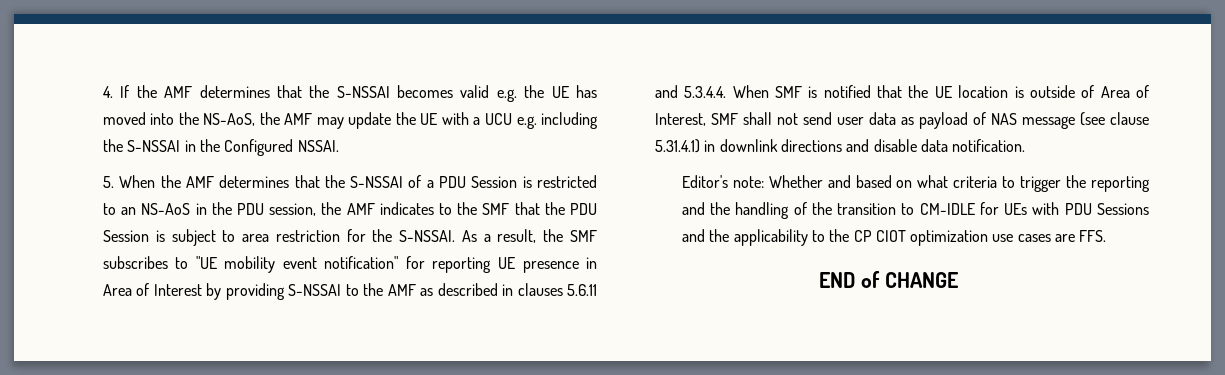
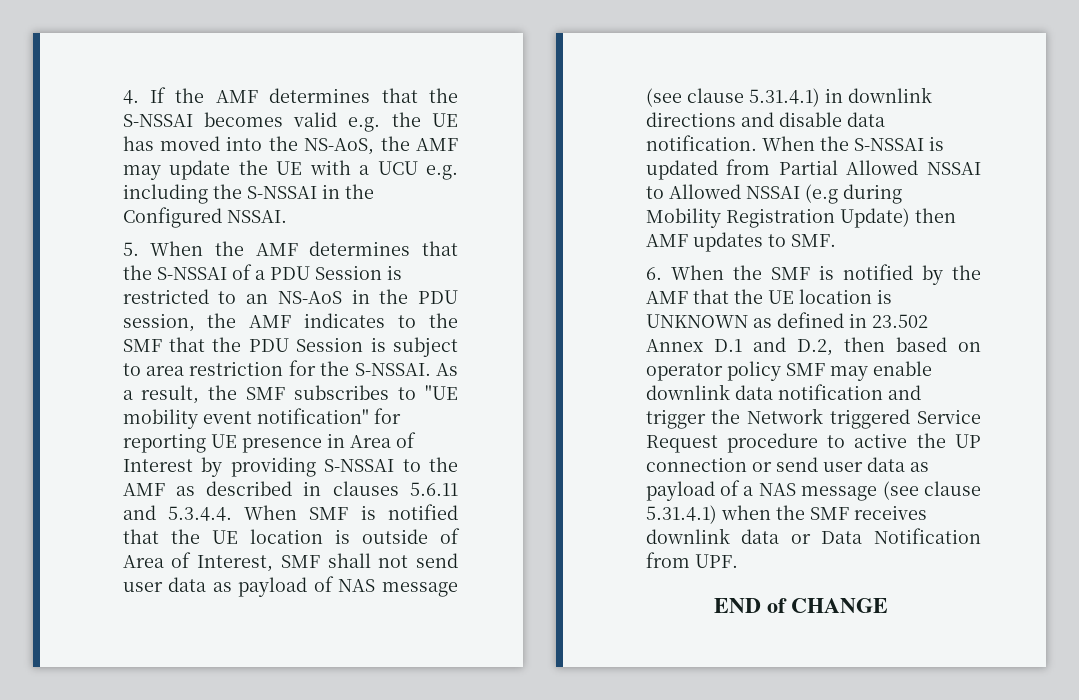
- As a result, the SMF subscribes to "UE mobility event notification" for reporting UE presence in Area of Interest by providing S-NSSAI to the AMF as described in clauses 5.6.11 and 5.3.4.4. When SMF is notified that the UE location is outside of Area of Interest, SMF shall not send user data as payload of NAS message (see clause 5.31.4.1) in downlink directions and disable data notification.
- Editor's note: Whether and based on what criteria to trigger the reporting and the handling of the transition to CM-IDLE for UEs with PDU Sessions and the applicability to the CP CIOT optimization use cases are FFS.
+ As a result, the SMF subscribes to "UE mobility event notification" for reporting UE presence in Area of Interest by providing S-NSSAI to the AMF as described in clauses 5.6.11 and 5.3.4.4. When SMF is notified that the UE location is outside of Area of Interest, SMF shall not send user data as payload of NAS message (see clause 5.31.4.1) in downlink directions and disable data notification. When the S-NSSAI is updated from Partial Allowed NSSAI to Allowed NSSAI (e.g during Mobility Registration Update) then AMF updates to SMF.
+ 6. When the SMF is notified by the AMF that the UE location is UNKNOWN as defined in 23.502 Annex D.1 and D.2, then based on operator policy SMF may enable downlink data notification and trigger the Network triggered Service Request procedure to active the UP connection or send user data as payload of a NAS message (see clause 5.31.4.1) when the SMF receives downlink data or Data Notification from UPF.

